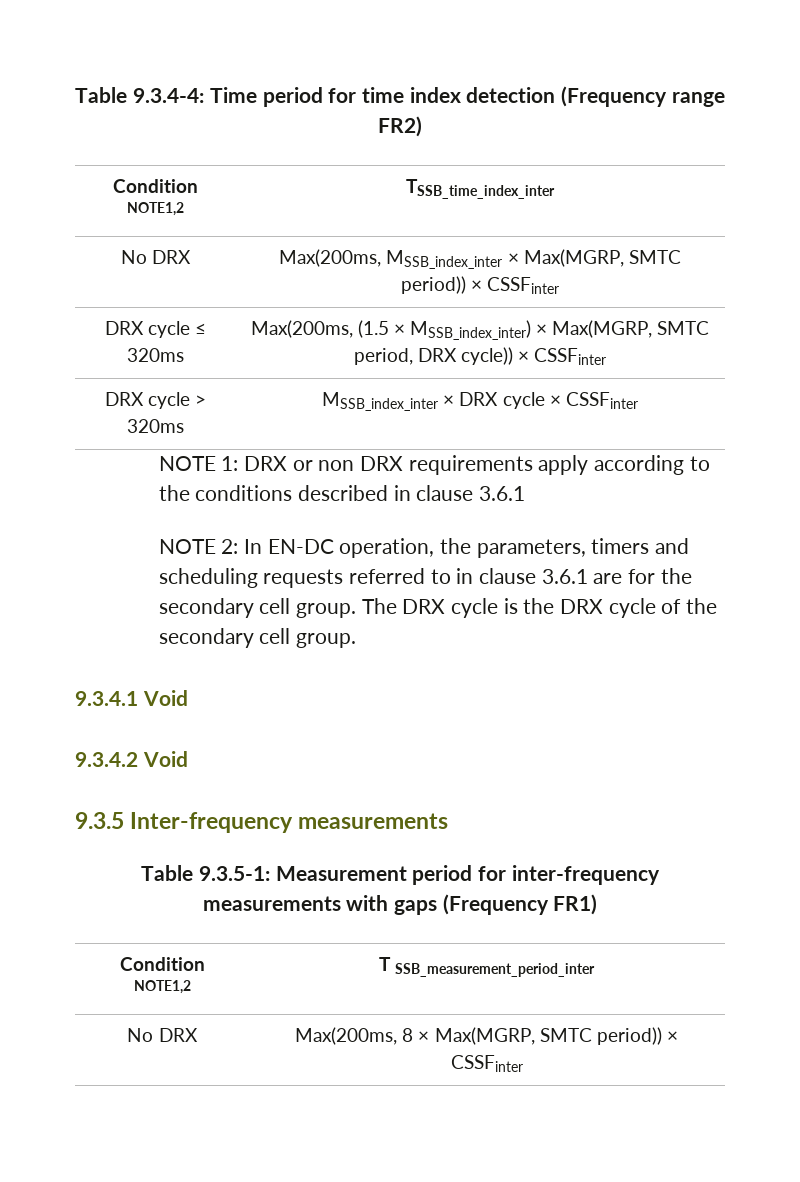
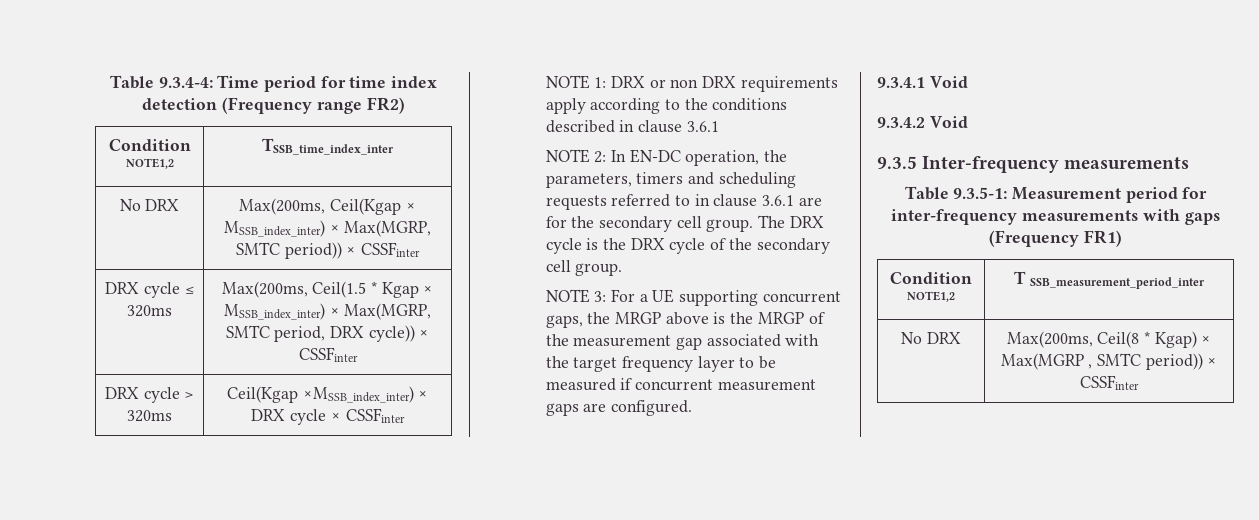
- No DRX | Max(200ms, MSSB_index_inter × Max(MGRP, SMTC period)) × CSSFinter
+ No DRX | Max(200ms, Ceil(Kgap × MSSB_index_inter) × Max(MGRP, SMTC period)) × CSSFinter
- DRX cycle ≤ 320ms | Max(200ms, (1.5 × MSSB_index_inter) × Max(MGRP, SMTC period, DRX cycle)) × CSSFinter
+ DRX cycle ≤ 320ms | Max(200ms, Ceil(1.5 * Kgap × MSSB_index_inter) × Max(MGRP, SMTC period, DRX cycle)) × CSSFinter
- DRX cycle > 320ms | MSSB_index_inter × DRX cycle × CSSFinter
+ DRX cycle > 320ms | Ceil(Kgap ×MSSB_index_inter) × DRX cycle × CSSFinter
+ NOTE 3: For a UE supporting concurrent gaps, the MRGP above is the MRGP of the measurement gap associated with the target frequency layer to be measured if concurrent measurement gaps are configured.
- No DRX | Max(200ms, 8 × Max(MGRP, SMTC period)) × CSSFinter
+ No DRX | Max(200ms, Ceil(8 * Kgap) × Max(MGRP , SMTC period)) × CSSFinter

